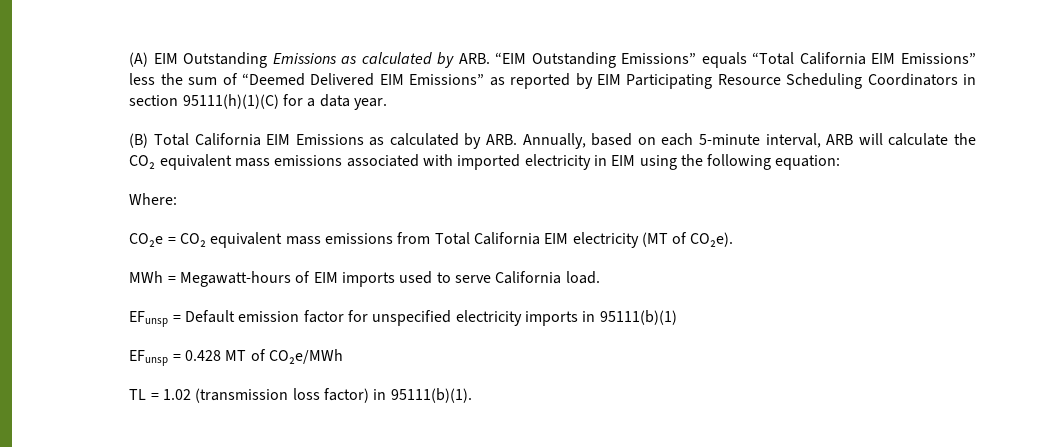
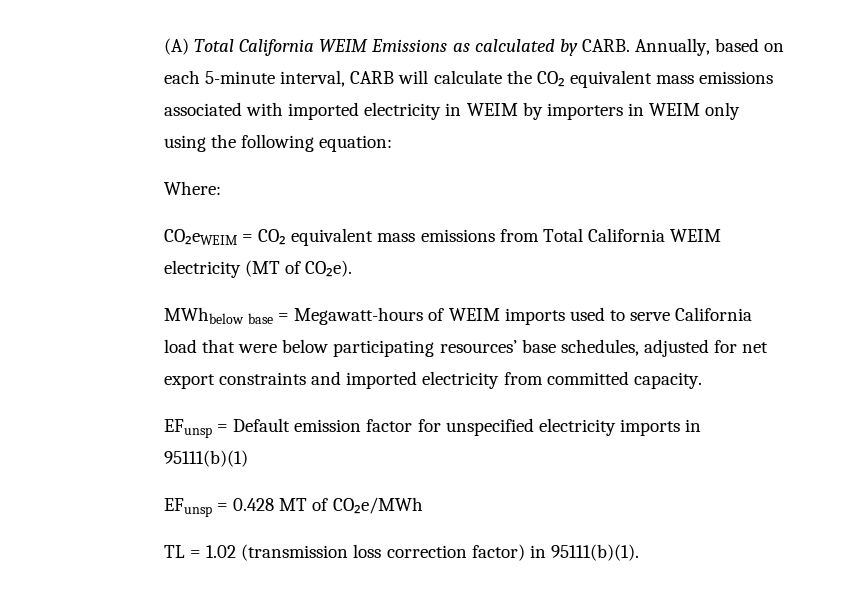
- (A) EIM Outstanding Emissions as calculated by ARB. “EIM Outstanding Emissions” equals “Total California EIM Emissions” less the sum of “Deemed Delivered EIM Emissions” as reported by EIM Participating Resource Scheduling Coordinators in section 95111(h)(1)(C) for a data year.
- (B) Total California EIM Emissions as calculated by ARB. Annually, based on each 5-minute interval, ARB will calculate the CO₂ equivalent mass emissions associated with imported electricity in EIM using the following equation:
+ (A) Total California WEIM Emissions as calculated by CARB. Annually, based on each 5-minute interval, CARB will calculate the CO₂ equivalent mass emissions associated with imported electricity in WEIM by importers in WEIM only using the following equation:
- CO₂e = CO₂ equivalent mass emissions from Total California EIM electricity (MT of CO₂e).
+ CO₂eWEIM = CO₂ equivalent mass emissions from Total California WEIM electricity (MT of CO₂e).
- MWh = Megawatt-hours of EIM imports used to serve California load.
+ MWhbelow base = Megawatt-hours of WEIM imports used to serve California load that were below participating resources’ base schedules, adjusted for net export constraints and imported electricity from committed capacity.
- TL = 1.02 (transmission loss factor) in 95111(b)(1).
+ TL = 1.02 (transmission loss correction factor) in 95111(b)(1).

